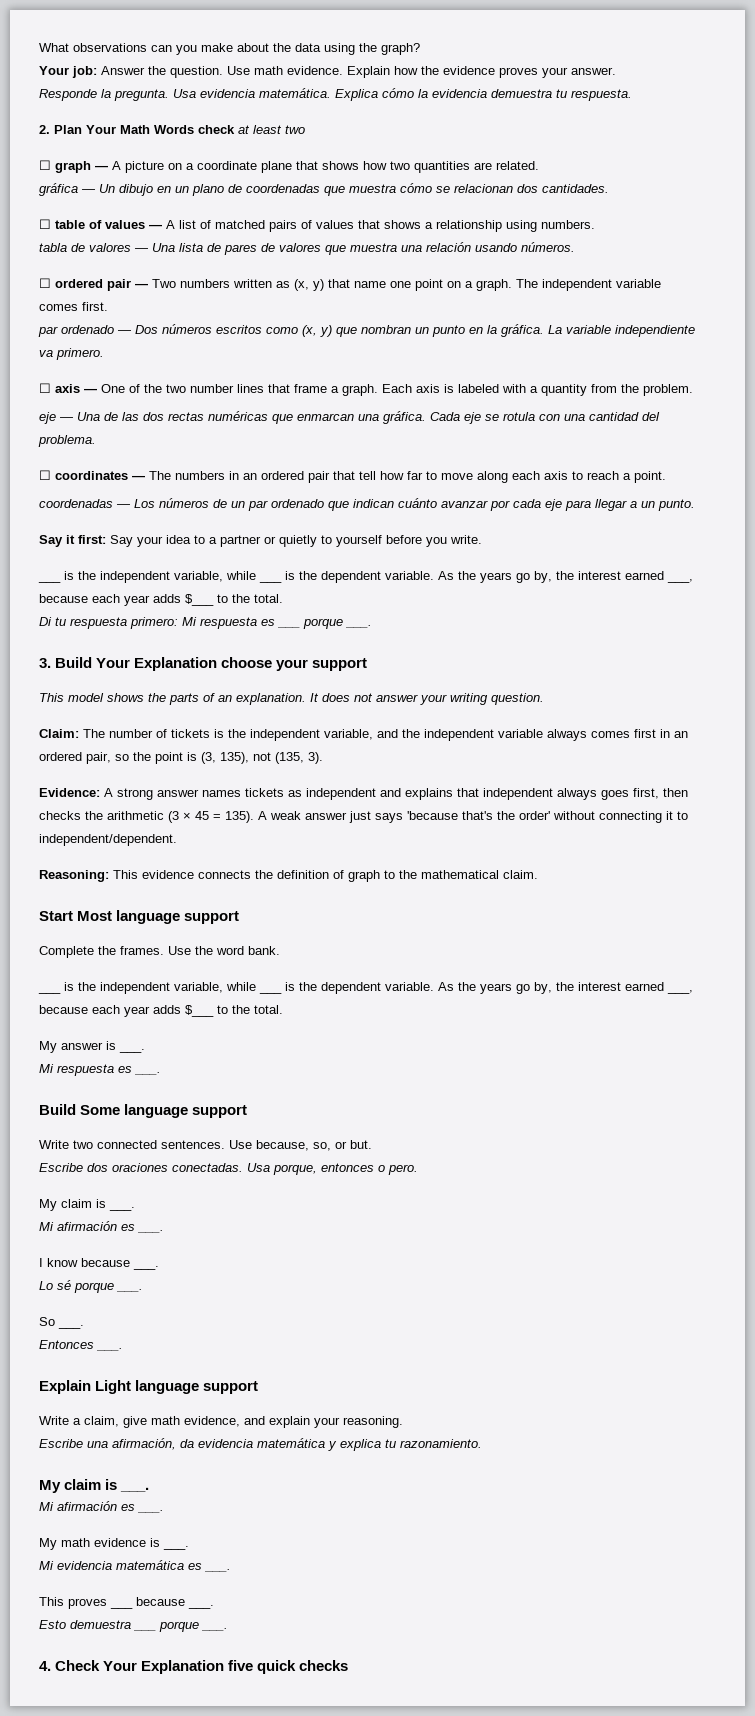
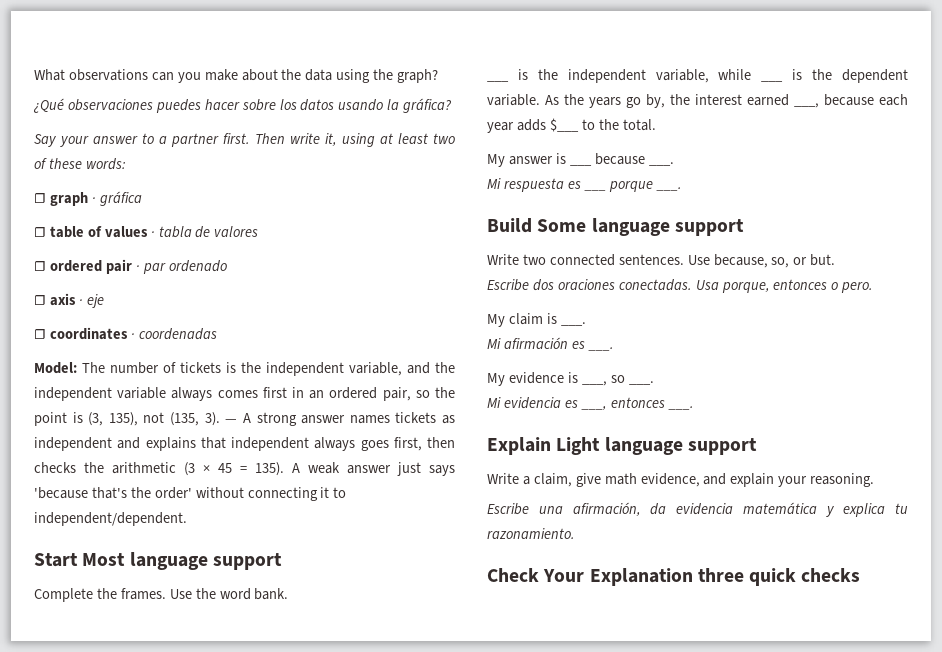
- Your job: Answer the question. Use math evidence. Explain how the evidence proves your answer.
- Responde la pregunta. Usa evidencia matemática. Explica cómo la evidencia demuestra tu respuesta.
- 2. Plan Your Math Words check at least two
+ ¿Qué observaciones puedes hacer sobre los datos usando la gráfica?
+ Say your answer to a partner first. Then write it, using at least two of these words:
- ☐ graph — A picture on a coordinate plane that shows how two quantities are related.
- gráfica — Un dibujo en un plano de coordenadas que muestra cómo se relacionan dos cantidades.
- ☐ table of values — A list of matched pairs of values that shows a relationship using numbers.
- tabla de valores — Una lista de pares de valores que muestra una relación usando números.
- ☐ ordered pair — Two numbers written as (x, y) that name one point on a graph. The independent variable comes first.
- par ordenado — Dos números escritos como (x, y) que nombran un punto en la gráfica. La variable independiente va primero.
- ☐ axis — One of the two number lines that frame a graph. Each axis is labeled with a quantity from the problem.
- eje — Una de las dos rectas numéricas que enmarcan una gráfica. Cada eje se rotula con una cantidad del problema.
- ☐ coordinates — The numbers in an ordered pair that tell how far to move along each axis to reach a point.
- coordenadas — Los números de un par ordenado que indican cuánto avanzar por cada eje para llegar a un punto.
- Say it first: Say your idea to a partner or quietly to yourself before you write.
- ___ is the independent variable, while ___ is the dependent variable. As the years go by, the interest earned ___, because each year adds $___ to the total.
- Di tu respuesta primero: Mi respuesta es ___ porque ___.
- 3. Build Your Explanation choose your support
- This model shows the parts of an explanation. It does not answer your writing question.
- Claim: The number of tickets is the independent variable, and the independent variable always comes first in an ordered pair, so the point is (3, 135), not (135, 3).
- Evidence: A strong answer names tickets as independent and explains that independent always goes first, then checks the arithmetic (3 × 45 = 135).
+ ☐ graph · gráfica
+ ☐ table of values · tabla de valores
+ ☐ ordered pair · par ordenado
+ ☐ axis · eje
+ ☐ coordinates · coordenadas
+ Model: The number of tickets is the independent variable, and the independent variable always comes first in an ordered pair, so the point is (3, 135), not (135, 3). — A strong answer names tickets as independent and explains that independent always goes first, then checks the arithmetic (3 × 45 = 135).
- Reasoning: This evidence connects the definition of graph to the mathematical claim.
- My answer is ___.
+ My answer is ___ because ___.
- Mi respuesta es ___.
+ Mi respuesta es ___ porque ___.
- I know because ___.
- Lo sé porque ___.
- So ___.
- Entonces ___.
+ My evidence is ___, so ___.
+ Mi evidencia es ___, entonces ___.
  Escribe una afirmación, da evidencia matemática y explica tu razonamiento.
- My claim is ___.
- Mi afirmación es ___.
- My math evidence is ___.
- Mi evidencia matemática es ___.
- This proves ___ because ___.
- Esto demuestra ___ porque ___.
- 4. Check Your Explanation five quick checks
+ Check Your Explanation three quick checks

